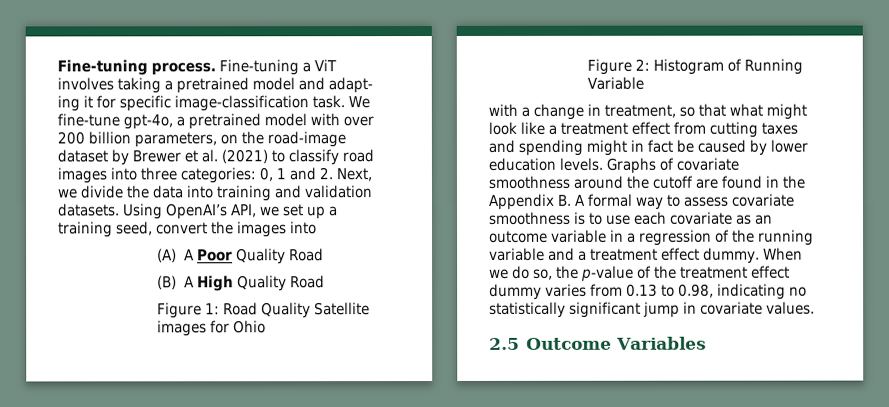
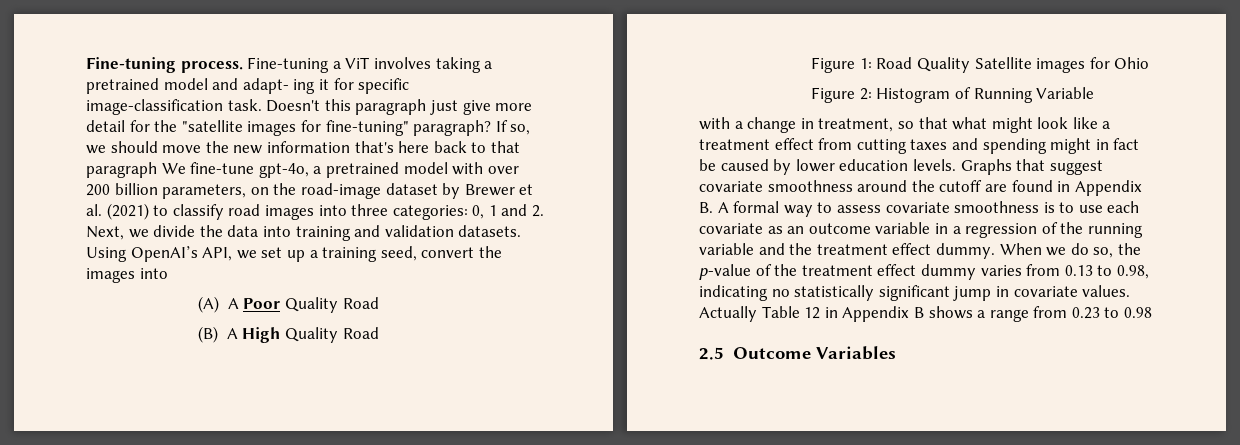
- We fine-tune gpt-4o, a pretrained model with over 200 billion parameters, on the road-image dataset by Brewer et al. (2021) to classify road images into three categories: 0, 1 and 2. Next, we divide the data into training and validation datasets.
+ Doesn't this paragraph just give more detail for the "satellite images for fine-tuning" paragraph? If so, we should move the new information that's here back to that paragraph We fine-tune gpt-4o, a pretrained model with over 200 billion parameters, on the road-image dataset by Brewer et al. (2021) to classify road images into three categories: 0, 1 and 2. Next, we divide the data into training and validation datasets.
- Graphs of covariate smoothness around the cutoff are found in the Appendix B. A formal way to assess covariate smoothness is to use each covariate as an outcome variable in a regression of the running variable and a treatment effect dummy.
+ Graphs that suggest covariate smoothness around the cutoff are found in Appendix B. A formal way to assess covariate smoothness is to use each covariate as an outcome variable in a regression of the running variable and the treatment effect dummy.
+ Actually Table 12 in Appendix B shows a range from 0.23 to 0.98

